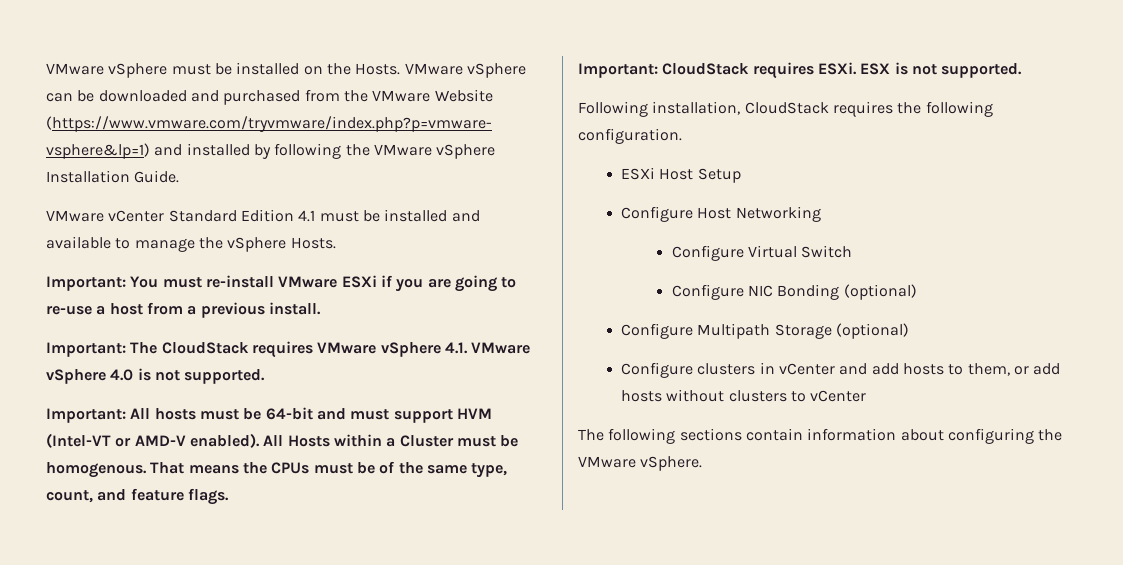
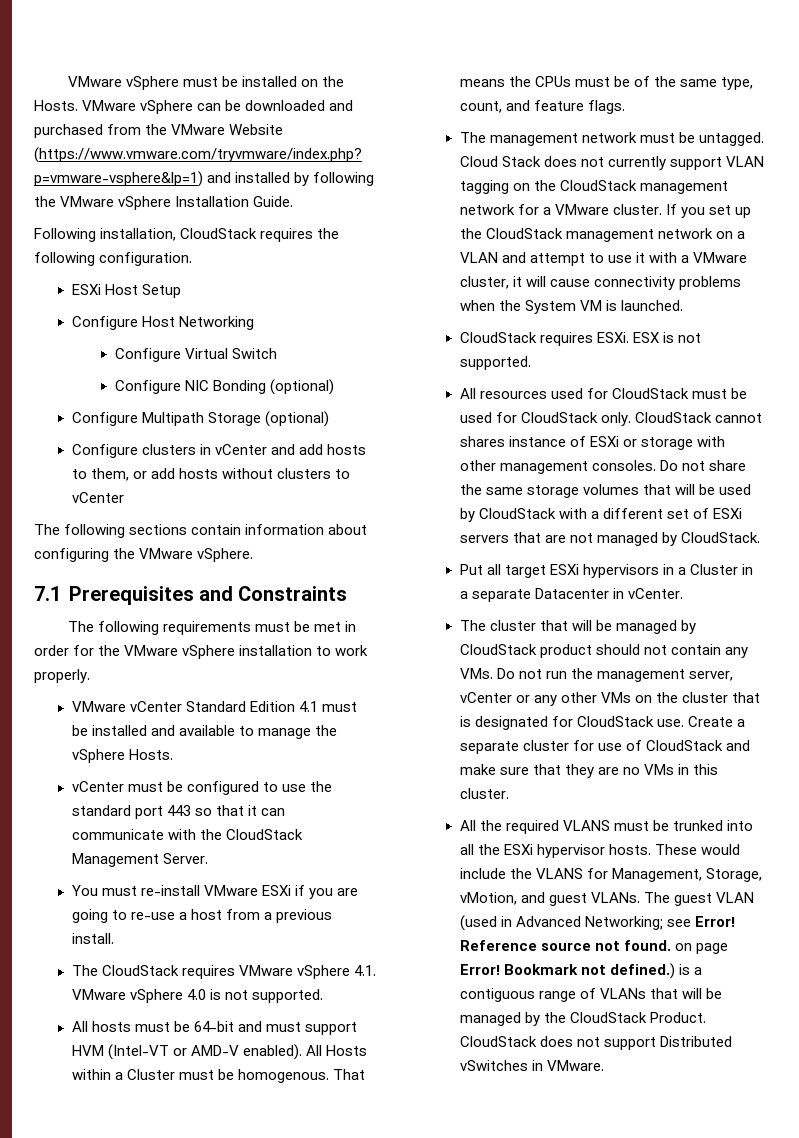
- VMware vCenter Standard Edition 4.1 must be installed and available to manage the vSphere Hosts.
- Important: You must re-install VMware ESXi if you are going to re-use a host from a previous install.
- Important: The CloudStack requires VMware vSphere 4.1. VMware vSphere 4.0 is not supported.
- Important: All hosts must be 64-bit and must support HVM (Intel-VT or AMD-V enabled). All Hosts within a Cluster must be homogenous. That means the CPUs must be of the same type, count, and feature flags.
- Important: CloudStack requires ESXi. ESX is not supported.
+ 7.1 Prerequisites and Constraints
+ The following requirements must be met in order for the VMware vSphere installation to work properly.
+ VMware vCenter Standard Edition 4.1 must be installed and available to manage the vSphere Hosts.
+ vCenter must be configured to use the standard port 443 so that it can communicate with the CloudStack Management Server.
+ You must re-install VMware ESXi if you are going to re-use a host from a previous install.
+ The CloudStack requires VMware vSphere 4.1. VMware vSphere 4.0 is not supported.
+ All hosts must be 64-bit and must support HVM (Intel-VT or AMD-V enabled). All Hosts within a Cluster must be homogenous. That means the CPUs must be of the same type, count, and feature flags.
+ The management network must be untagged. Cloud Stack does not currently support VLAN tagging on the CloudStack management network for a VMware cluster. If you set up the CloudStack management network on a VLAN and attempt to use it with a VMware cluster, it will cause connectivity problems when the System VM is launched.
+ CloudStack requires ESXi. ESX is not supported.
+ All resources used for CloudStack must be used for CloudStack only. CloudStack cannot shares instance of ESXi or storage with other management consoles. Do not share the same storage volumes that will be used by CloudStack with a different set of ESXi servers that are not managed by CloudStack.
+ Put all target ESXi hypervisors in a Cluster in a separate Datacenter in vCenter.
+ The cluster that will be managed by CloudStack product should not contain any VMs. Do not run the management server, vCenter or any other VMs on the cluster that is designated for CloudStack use. Create a separate cluster for use of CloudStack and make sure that they are no VMs in this cluster.
+ All the required VLANS must be trunked into all the ESXi hypervisor hosts. These would include the VLANS for Management, Storage, vMotion, and guest VLANs. The guest VLAN (used in Advanced Networking; see Error! Reference source not found. on page Error! Bookmark not defined.) is a contiguous range of VLANs that will be managed by the CloudStack Product. CloudStack does not support Distributed vSwitches in VMware.

